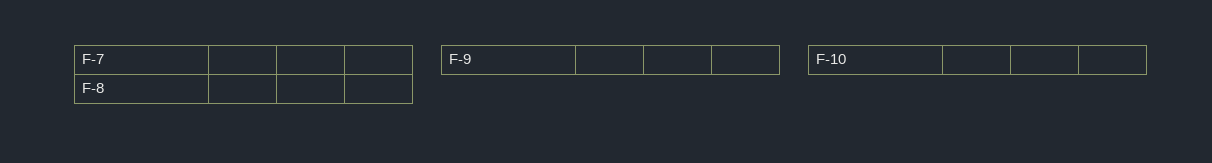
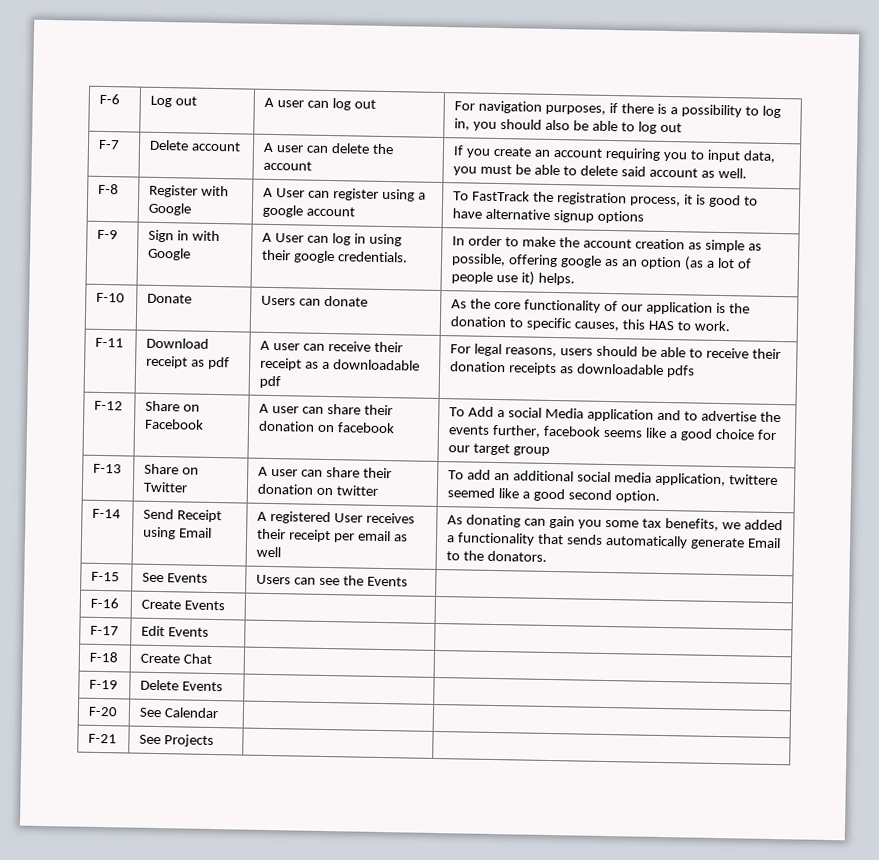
- F-7 | | |
- F-8 | | |
- F-9 | | |
- F-10 | | |
+ F-6 | Log out | A user can log out | For navigation purposes, if there is a possibility to log in, you should also be able to log out
+ F-7 | Delete account | A user can delete the account | If you create an account requiring you to input data, you must be able to delete said account as well.
+ F-8 | Register with Google | A User can register using a google account | To FastTrack the registration process, it is good to have alternative signup options
+ F-9 | Sign in with Google | A User can log in using their google credentials. | In order to make the account creation as simple as possible, offering google as an option (as a lot of people use it) helps.
+ F-10 | Donate | Users can donate | As the core functionality of our application is the donation to specific causes, this HAS to work.
+ F-11 | Download receipt as pdf | A user can receive their receipt as a downloadable pdf | For legal reasons, users should be able to receive their donation receipts as downloadable pdfs
+ F-12 | Share on Facebook | A user can share their donation on facebook | To Add a social Media application and to advertise the events further, facebook seems like a good choice for our target group
+ F-13 | Share on Twitter | A user can share their donation on twitter | To add an additional social media application, twittere seemed like a good second option.
+ F-14 | Send Receipt using Email | A registered User receives their receipt per email as well | As donating can gain you some tax benefits, we added a functionality that sends automatically generate Email to the donators.
+ F-15 | See Events | Users can see the Events |
+ F-16 | Create Events | |
+ F-17 | Edit Events | |
+ F-18 | Create Chat | |
+ F-19 | Delete Events | |
+ F-20 | See Calendar | |
+ F-21 | See Projects | |

